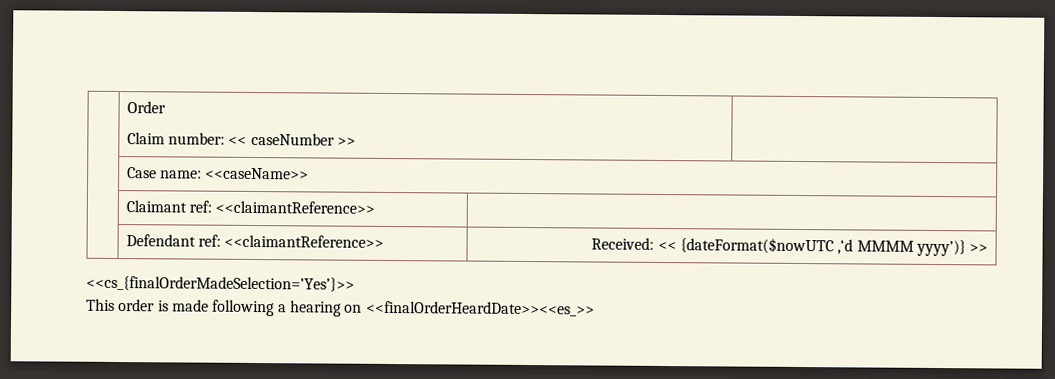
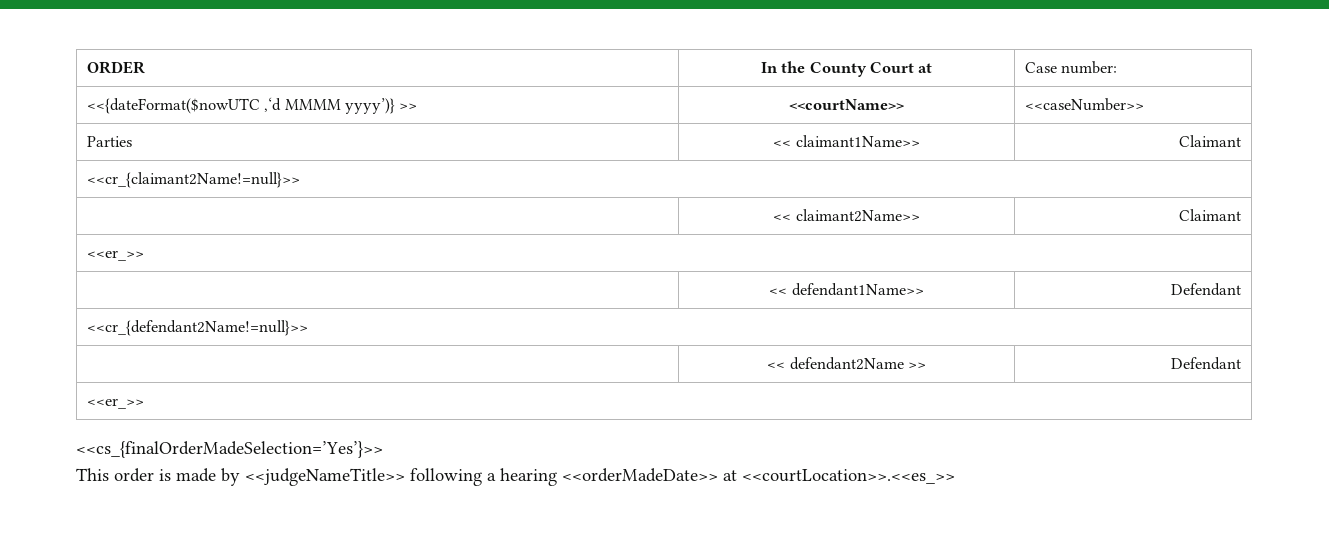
- | Order
- Claim number: << caseNumber >> |
- | Case name: <<caseName>>
- | Claimant ref: <<claimantReference>> |
- | Defendant ref: <<claimantReference>> | Received: << {dateFormat($nowUTC ,‘d MMMM yyyy’)} >>
+ ORDER | In the County Court at | Case number:
+ <<{dateFormat($nowUTC ,‘d MMMM yyyy’)} >> | <<courtName>> | <<caseNumber>>
+ Parties | << claimant1Name>> | Claimant
+ <<cr_{claimant2Name!=null}>>
+ | << claimant2Name>> | Claimant
+ <<er_>>
+ | << defendant1Name>> | Defendant
+ <<cr_{defendant2Name!=null}>>
+ | << defendant2Name >> | Defendant
+ <<er_>>
- This order is made following a hearing on <<finalOrderHeardDate>><<es_>>
+ This order is made by <<judgeNameTitle>> following a hearing <<orderMadeDate>> at <<courtLocation>>.<<es_>>

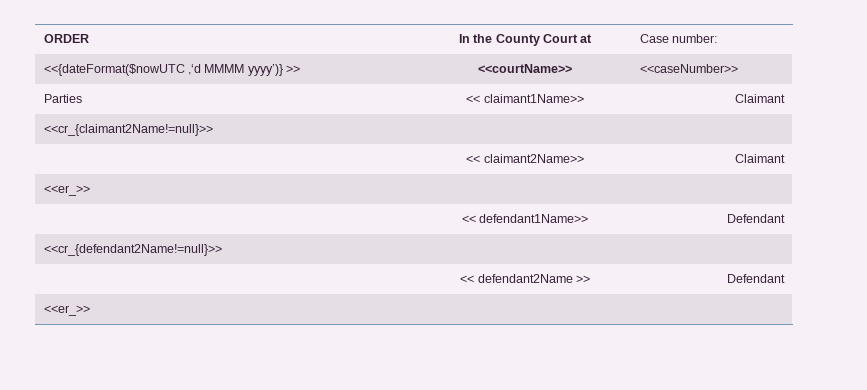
- <<cs_{finalOrderMadeSelection=’Yes’}>>
- This order is made by <<judgeNameTitle>> following a hearing <<orderMadeDate>> at <<courtLocation>>.<<es_>>

